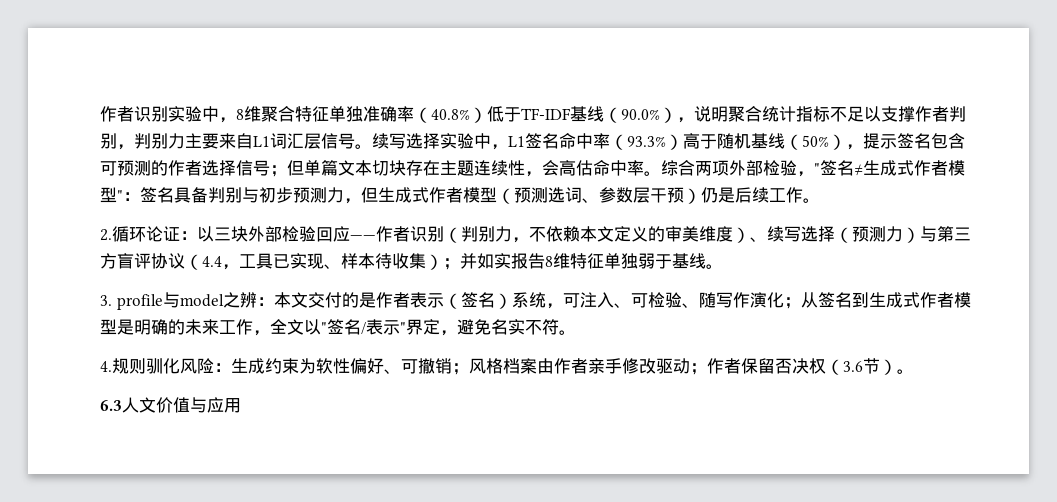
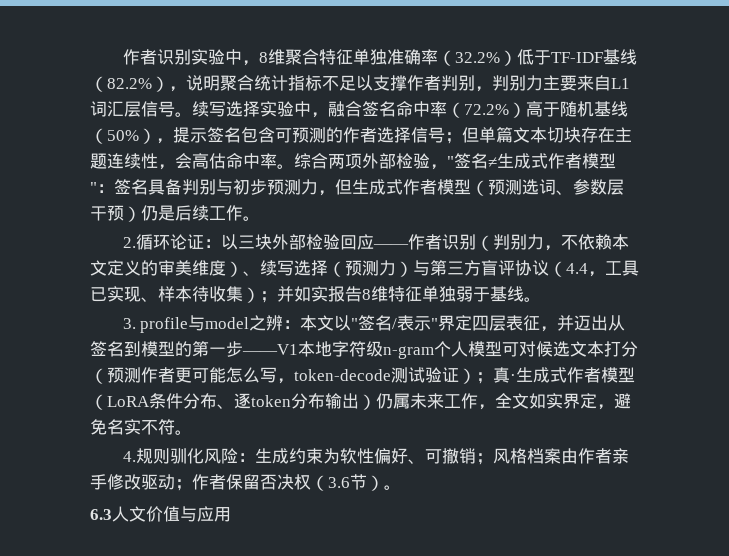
- 作者识别实验中，8维聚合特征单独准确率（40.8%）低于TF-IDF基线（90.0%），说明聚合统计指标不足以支撑作者判别，判别力主要来自L1词汇层信号。
+ 作者识别实验中，8维聚合特征单独准确率（32.2%）低于TF-IDF基线（82.2%），说明聚合统计指标不足以支撑作者判别，判别力主要来自L1词汇层信号。
- 续写选择实验中，L1签名命中率（93.3%）高于随机基线（50%），提示签名包含可预测的作者选择信号；但单篇文本切块存在主题连续性，会高估命中率。
+ 续写选择实验中，融合签名命中率（72.2%）高于随机基线（50%），提示签名包含可预测的作者选择信号；但单篇文本切块存在主题连续性，会高估命中率。
- 3. profile与model之辨：本文交付的是作者表示（签名）系统，可注入、可检验、随写作演化；从签名到生成式作者模型是明确的未来工作，全文以"签名/表示"界定，避免名实不符。
+ 3. profile与model之辨：本文以"签名/表示"界定四层表征，并迈出从签名到模型的第一步——V1本地字符级n-gram个人模型可对候选文本打分（预测作者更可能怎么写，token-decode测试验证）；真·生成式作者模型（LoRA条件分布、逐token分布输出）仍属未来工作，全文如实界定，避免名实不符。

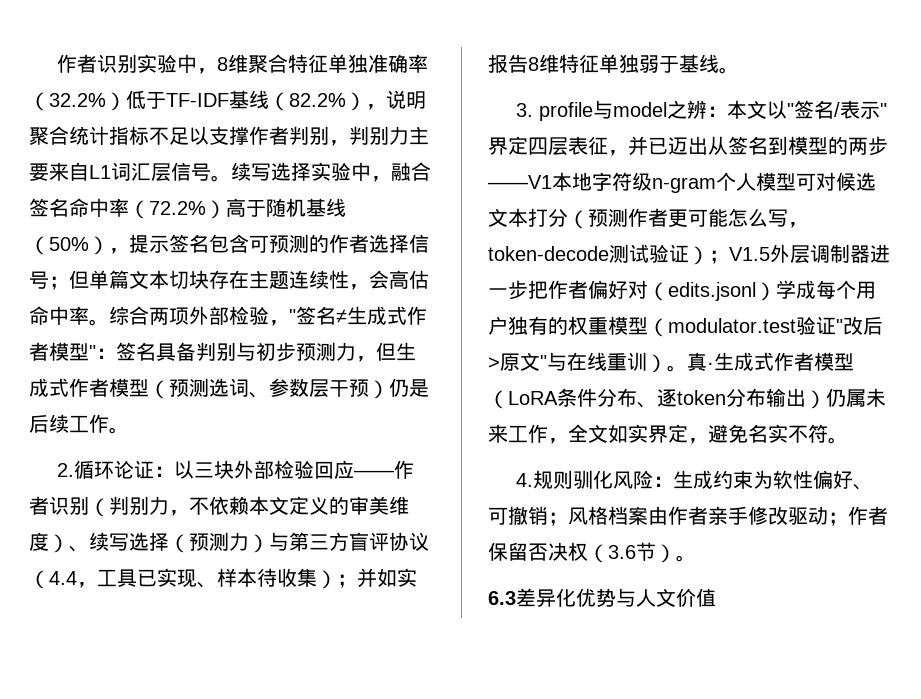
- 本文以"签名/表示"界定四层表征，并迈出从签名到模型的第一步——V1本地字符级n-gram个人模型可对候选文本打分（预测作者更可能怎么写，token-decode测试验证）；
+ 本文以"签名/表示"界定四层表征，并已迈出从签名到模型的两步——V1本地字符级n-gram个人模型可对候选文本打分（预测作者更可能怎么写，token-decode测试验证）；
+ V1.5外层调制器进一步把作者偏好对（edits.jsonl）学成每个用户独有的权重模型（modulator.test验证"改后>原文"与在线重训）。
- 6.3人文价值与应用
+ 6.3差异化优势与人文价值

